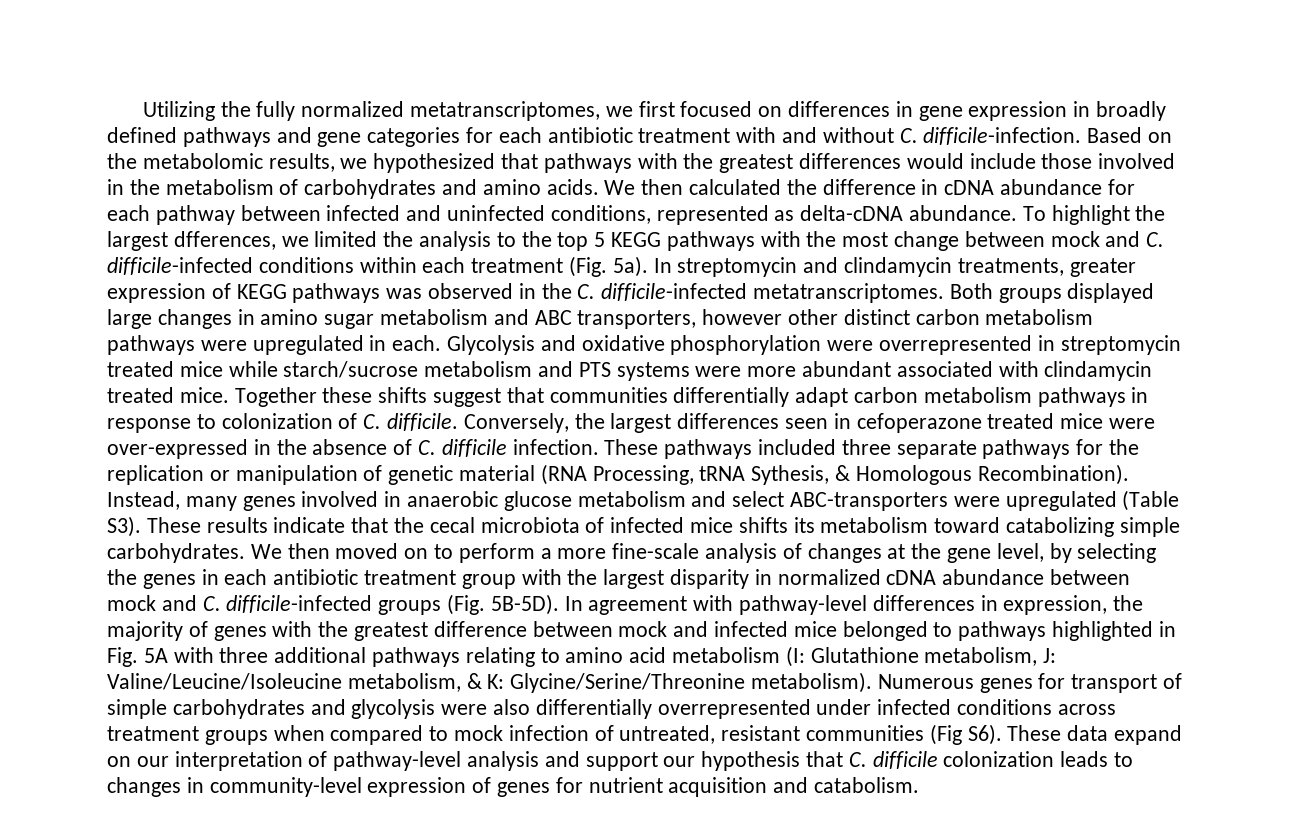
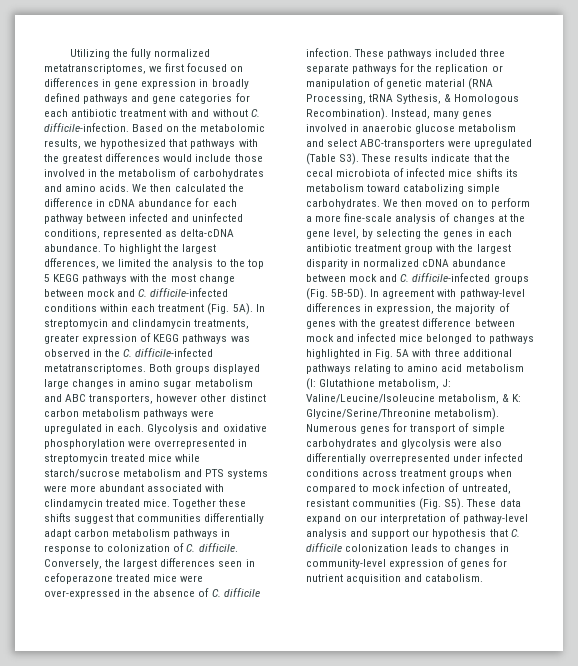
- To highlight the largest dfferences, we limited the analysis to the top 5 KEGG pathways with the most change between mock and C. difficile-infected conditions within each treatment (Fig. 5a).
+ To highlight the largest dfferences, we limited the analysis to the top 5 KEGG pathways with the most change between mock and C. difficile-infected conditions within each treatment (Fig. 5A).
- Numerous genes for transport of simple carbohydrates and glycolysis were also differentially overrepresented under infected conditions across treatment groups when compared to mock infection of untreated, resistant communities (Fig S6). These data expand on our interpretation of pathway-level analysis and support our hypothesis that C. difficile colonization leads to changes in community-level expression of genes for nutrient acquisition and catabolism.
+ Numerous genes for transport of simple carbohydrates and glycolysis were also differentially overrepresented under infected conditions across treatment groups when compared to mock infection of untreated, resistant communities (Fig. S5). These data expand on our interpretation of pathway-level analysis and support our hypothesis that C. difficile colonization leads to changes in community-level expression of genes for nutrient acquisition and catabolism.

